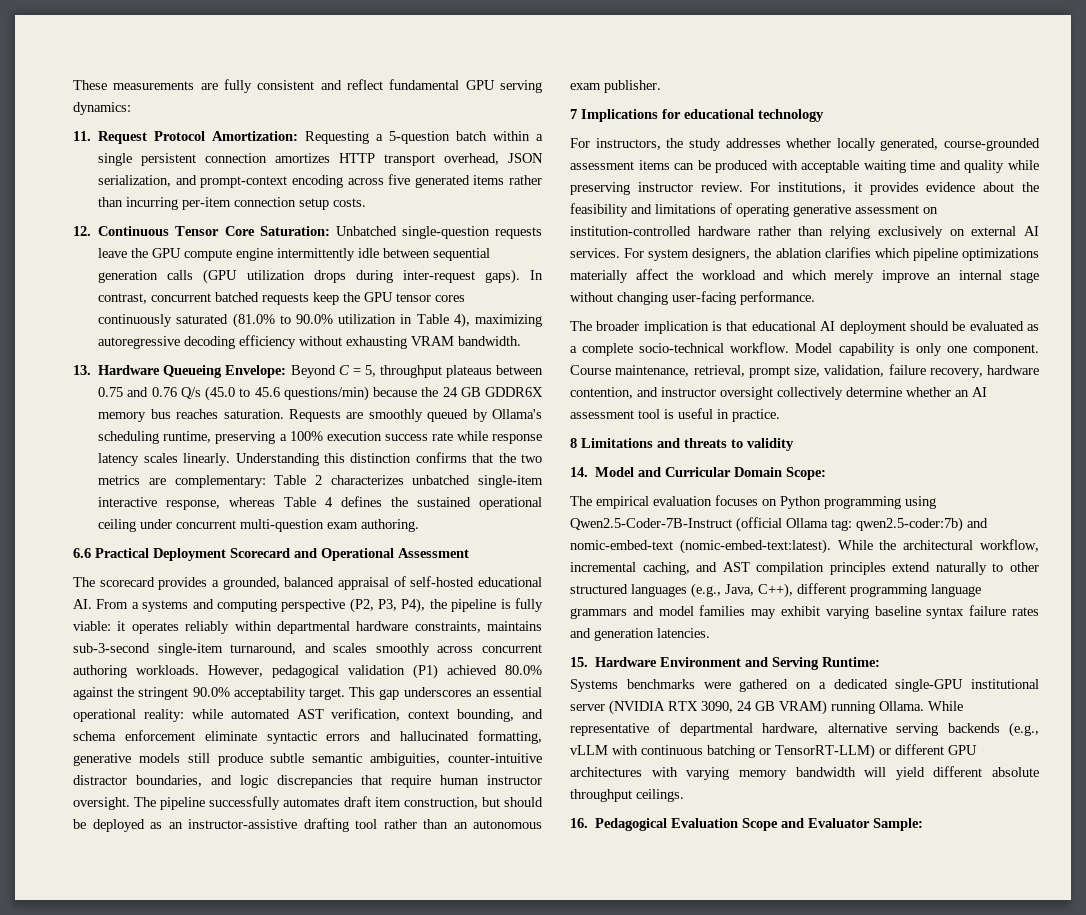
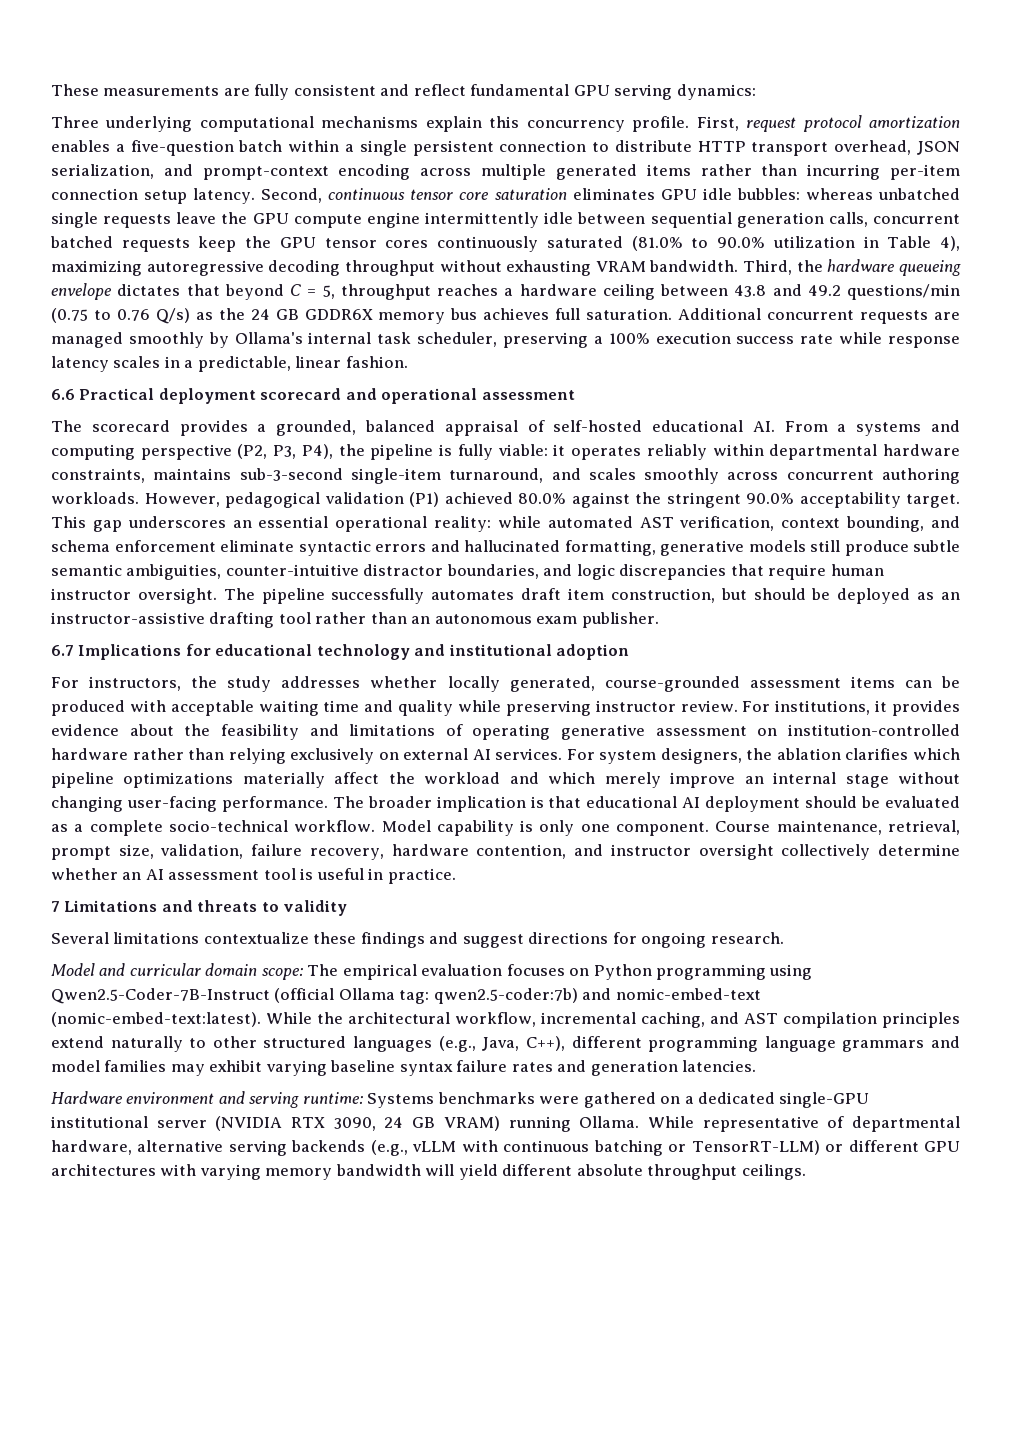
- 11. Request Protocol Amortization: Requesting a 5-question batch within a single persistent connection amortizes HTTP transport overhead, JSON serialization, and prompt-context encoding across five generated items rather than incurring per-item connection setup costs.
- 12. Continuous Tensor Core Saturation: Unbatched single-question requests leave the GPU compute engine intermittently idle between sequential generation calls (GPU utilization drops during inter-request gaps). In contrast, concurrent batched requests keep the GPU tensor cores continuously saturated (81.0% to 90.0% utilization in Table 4), maximizing autoregressive decoding efficiency without exhausting VRAM bandwidth.
- 13. Hardware Queueing Envelope: Beyond C = 5, throughput plateaus between 0.75 and 0.76 Q/s (45.0 to 45.6 questions/min) because the 24 GB GDDR6X memory bus reaches saturation. Requests are smoothly queued by Ollama's scheduling runtime, preserving a 100% execution success rate while response latency scales linearly. Understanding this distinction confirms that the two metrics are complementary: Table 2 characterizes unbatched single-item interactive response, whereas Table 4 defines the sustained operational ceiling under concurrent multi-question exam authoring.
- 6.6 Practical Deployment Scorecard and Operational Assessment
+ Three underlying computational mechanisms explain this concurrency profile. First, request protocol amortization enables a five-question batch within a single persistent connection to distribute HTTP transport overhead, JSON serialization, and prompt-context encoding across multiple generated items rather than incurring per-item connection setup latency. Second, continuous tensor core saturation eliminates GPU idle bubbles: whereas unbatched single requests leave the GPU compute engine intermittently idle between sequential generation calls, concurrent batched requests keep the GPU tensor cores continuously saturated (81.0% to 90.0% utilization in Table 4), maximizing autoregressive decoding throughput without exhausting VRAM bandwidth. Third, the hardware queueing envelope dictates that beyond C = 5, throughput reaches a hardware ceiling between 43.8 and 49.2 questions/min (0.75 to 0.76 Q/s) as the 24 GB GDDR6X memory bus achieves full saturation. Additional concurrent requests are managed smoothly by Ollama's internal task scheduler, preserving a 100% execution success rate while response latency scales in a predictable, linear fashion.
+ 6.6 Practical deployment scorecard and operational assessment
- 7 Implications for educational technology
+ 6.7 Implications for educational technology and institutional adoption
- For system designers, the ablation clarifies which pipeline optimizations materially affect the workload and which merely improve an internal stage without changing user-facing performance.
- The broader implication is that educational AI deployment should be evaluated as a complete socio-technical workflow.
+ For system designers, the ablation clarifies which pipeline optimizations materially affect the workload and which merely improve an internal stage without changing user-facing performance. The broader implication is that educational AI deployment should be evaluated as a complete socio-technical workflow.
- 8 Limitations and threats to validity
+ 7 Limitations and threats to validity
- 14. Model and Curricular Domain Scope:
- The empirical evaluation focuses on Python programming using Qwen2.5-Coder-7B-Instruct (official Ollama tag: qwen2.5-coder:7b) and nomic-embed-text (nomic-embed-text:latest).
+ Several limitations contextualize these findings and suggest directions for ongoing research.
+ Model and curricular domain scope: The empirical evaluation focuses on Python programming using Qwen2.5-Coder-7B-Instruct (official Ollama tag: qwen2.5-coder:7b) and nomic-embed-text (nomic-embed-text:latest).
- 15. Hardware Environment and Serving Runtime:
- Systems benchmarks were gathered on a dedicated single-GPU institutional server (NVIDIA RTX 3090, 24 GB VRAM) running Ollama.
+ Hardware environment and serving runtime: Systems benchmarks were gathered on a dedicated single-GPU institutional server (NVIDIA RTX 3090, 24 GB VRAM) running Ollama.
- 16. Pedagogical Evaluation Scope and Evaluator Sample:

